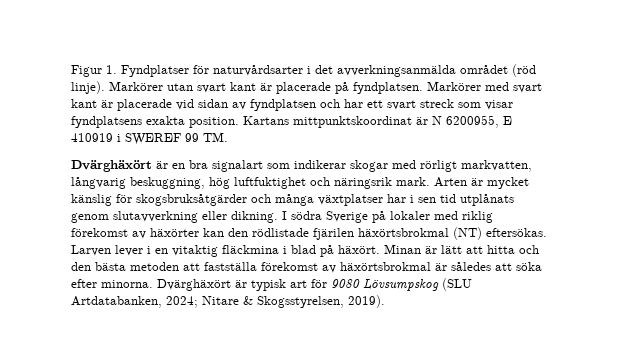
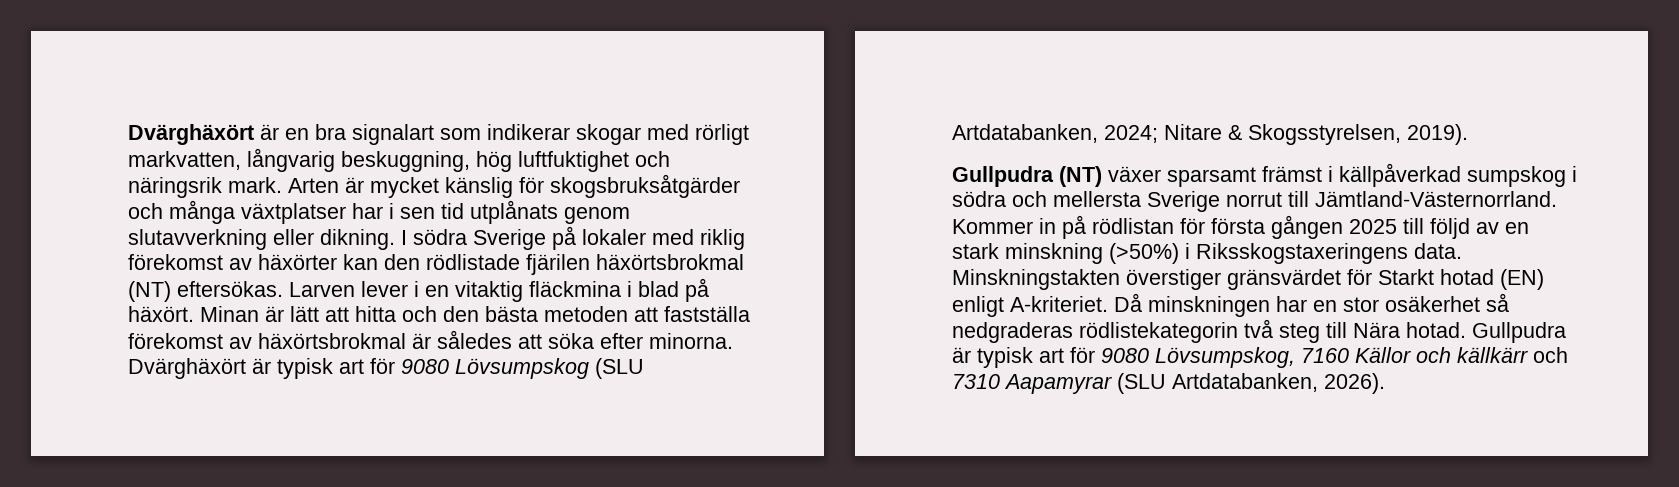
- Figur 1. Fyndplatser för naturvårdsarter i det avverkningsanmälda området (röd linje). Markörer utan svart kant är placerade på fyndplatsen. Markörer med svart kant är placerade vid sidan av fyndplatsen och har ett svart streck som visar fyndplatsens exakta position. Kartans mittpunktskoordinat är N 6200955, E 410919 i SWEREF 99 TM.
+ Gullpudra (NT) växer sparsamt främst i källpåverkad sumpskog i södra och mellersta Sverige norrut till Jämtland-Västernorrland. Kommer in på rödlistan för första gången 2025 till följd av en stark minskning (>50%) i Riksskogstaxeringens data. Minskningstakten överstiger gränsvärdet för Starkt hotad (EN) enligt A-kriteriet. Då minskningen har en stor osäkerhet så nedgraderas rödlistekategorin två steg till Nära hotad. Gullpudra är typisk art för 9080 Lövsumpskog, 7160 Källor och källkärr och 7310 Aapamyrar (SLU Artdatabanken, 2026).

